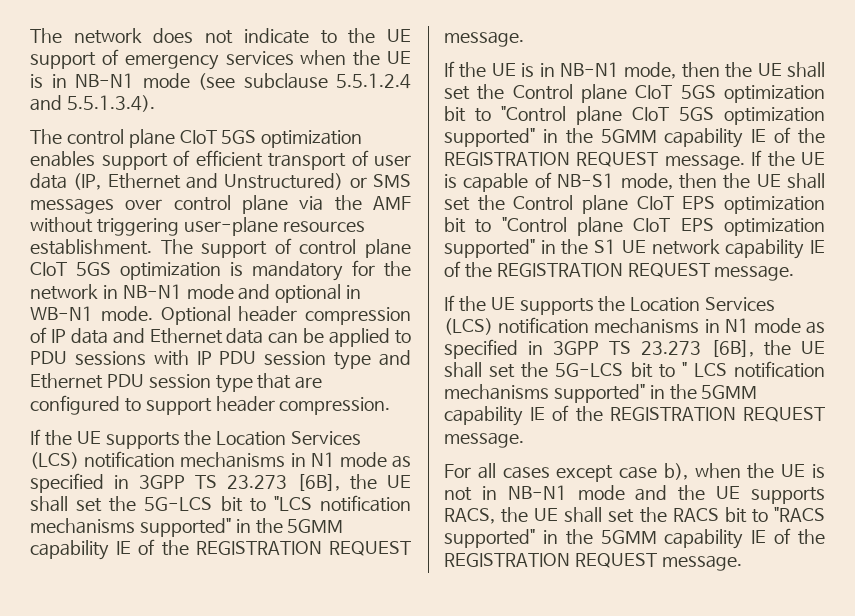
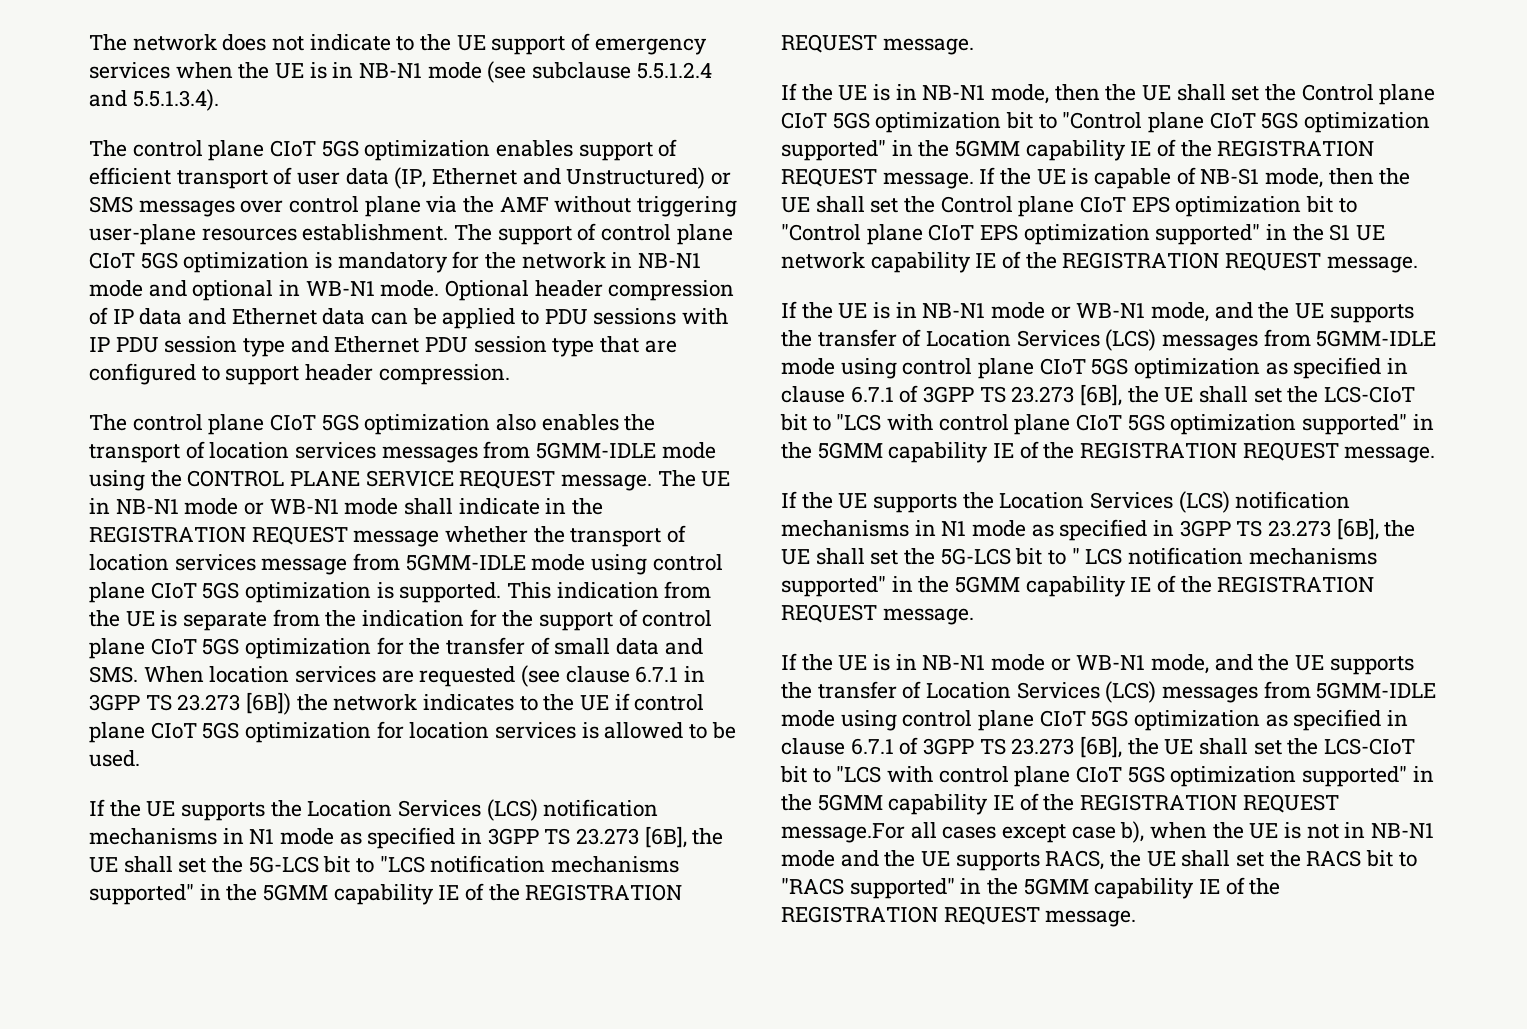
+ The control plane CIoT 5GS optimization also enables the transport of location services messages from 5GMM-IDLE mode using the CONTROL PLANE SERVICE REQUEST message. The UE in NB-N1 mode or WB-N1 mode shall indicate in the REGISTRATION REQUEST message whether the transport of location services message from 5GMM-IDLE mode using control plane CIoT 5GS optimization is supported. This indication from the UE is separate from the indication for the support of control plane CIoT 5GS optimization for the transfer of small data and SMS. When location services are requested (see clause 6.7.1 in 3GPP TS 23.273 [6B]) the network indicates to the UE if control plane CIoT 5GS optimization for location services is allowed to be used.
+ If the UE is in NB-N1 mode or WB-N1 mode, and the UE supports the transfer of Location Services (LCS) messages from 5GMM-IDLE mode using control plane CIoT 5GS optimization as specified in clause 6.7.1 of 3GPP TS 23.273 [6B], the UE shall set the LCS-CIoT bit to "LCS with control plane CIoT 5GS optimization supported" in the 5GMM capability IE of the REGISTRATION REQUEST message.
- For all cases except case b), when the UE is not in NB-N1 mode and the UE supports RACS, the UE shall set the RACS bit to "RACS supported" in the 5GMM capability IE of the REGISTRATION REQUEST message.
+ If the UE is in NB-N1 mode or WB-N1 mode, and the UE supports the transfer of Location Services (LCS) messages from 5GMM-IDLE mode using control plane CIoT 5GS optimization as specified in clause 6.7.1 of 3GPP TS 23.273 [6B], the UE shall set the LCS-CIoT bit to "LCS with control plane CIoT 5GS optimization supported" in the 5GMM capability IE of the REGISTRATION REQUEST message.For all cases except case b), when the UE is not in NB-N1 mode and the UE supports RACS, the UE shall set the RACS bit to "RACS supported" in the 5GMM capability IE of the REGISTRATION REQUEST message.

